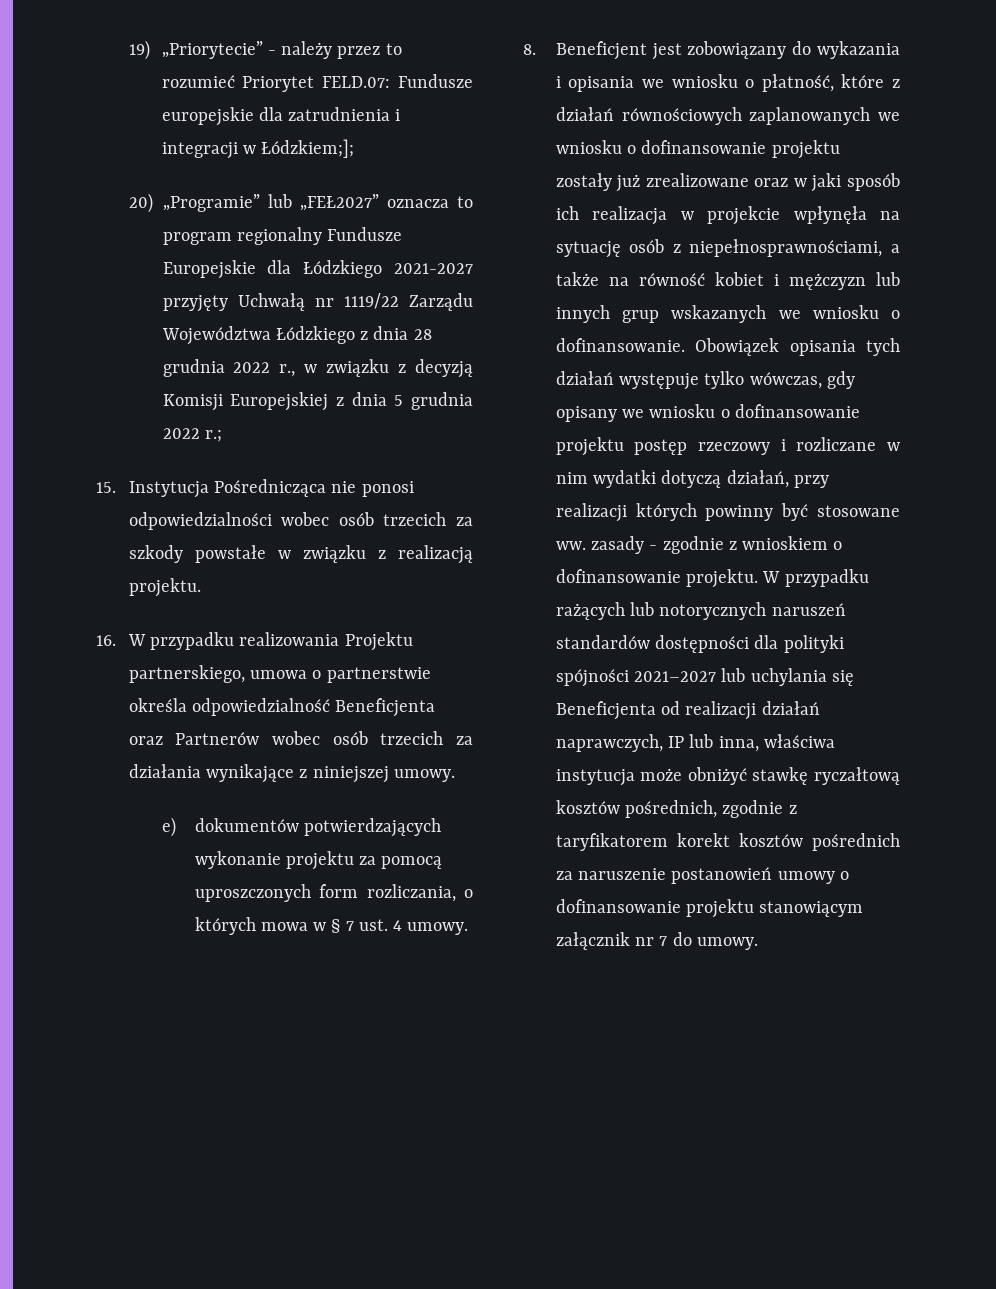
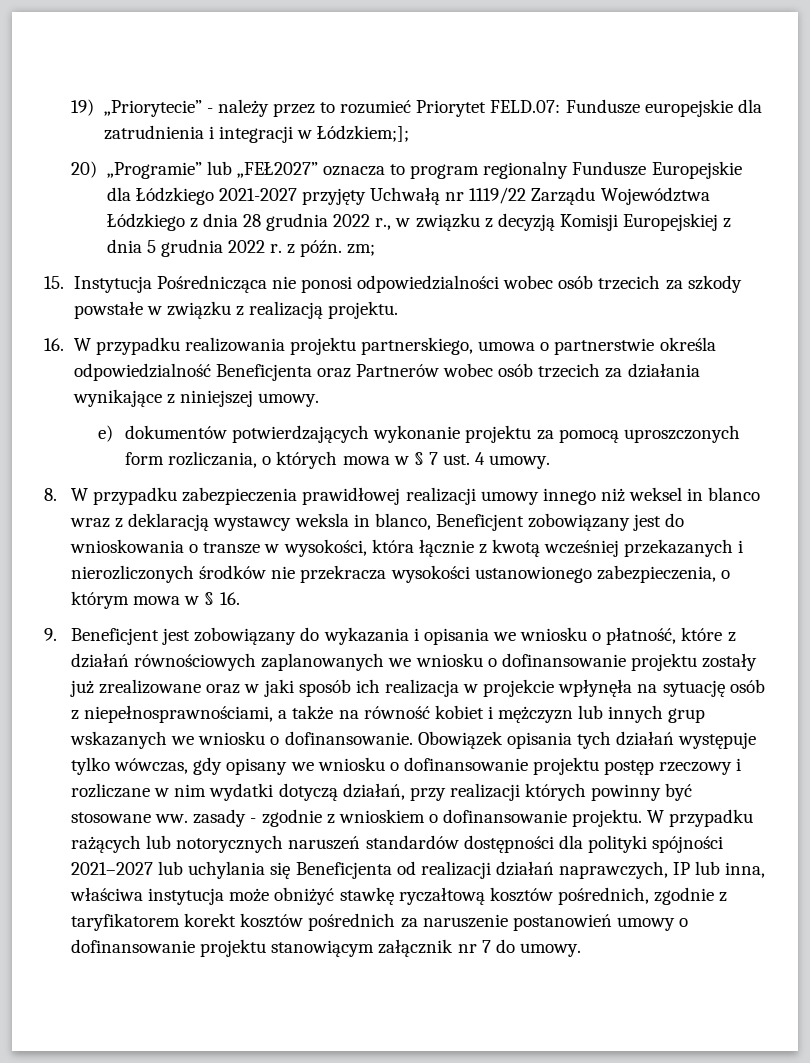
- 20) „Programie” lub „FEŁ2027” oznacza to program regionalny Fundusze Europejskie dla Łódzkiego 2021-2027 przyjęty Uchwałą nr 1119/22 Zarządu Województwa Łódzkiego z dnia 28 grudnia 2022 r., w związku z decyzją Komisji Europejskiej z dnia 5 grudnia 2022 r.;
+ 20) „Programie” lub „FEŁ2027” oznacza to program regionalny Fundusze Europejskie dla Łódzkiego 2021-2027 przyjęty Uchwałą nr 1119/22 Zarządu Województwa Łódzkiego z dnia 28 grudnia 2022 r., w związku z decyzją Komisji Europejskiej z dnia 5 grudnia 2022 r. z późn. zm;
- 16. W przypadku realizowania Projektu partnerskiego, umowa o partnerstwie określa odpowiedzialność Beneficjenta oraz Partnerów wobec osób trzecich za działania wynikające z niniejszej umowy.
+ 16. W przypadku realizowania projektu partnerskiego, umowa o partnerstwie określa odpowiedzialność Beneficjenta oraz Partnerów wobec osób trzecich za działania wynikające z niniejszej umowy.
- 8. Beneficjent jest zobowiązany do wykazania i opisania we wniosku o płatność, które z działań równościowych zaplanowanych we wniosku o dofinansowanie projektu zostały już zrealizowane oraz w jaki sposób ich realizacja w projekcie wpłynęła na sytuację osób z niepełnosprawnościami, a także na równość kobiet i mężczyzn lub innych grup wskazanych we wniosku o dofinansowanie.
+ 8. W przypadku zabezpieczenia prawidłowej realizacji umowy innego niż weksel in blanco wraz z deklaracją wystawcy weksla in blanco, Beneficjent zobowiązany jest do wnioskowania o transze w wysokości, która łącznie z kwotą wcześniej przekazanych i nierozliczonych środków nie przekracza wysokości ustanowionego zabezpieczenia, o którym mowa w § 16.
+ 9. Beneficjent jest zobowiązany do wykazania i opisania we wniosku o płatność, które z działań równościowych zaplanowanych we wniosku o dofinansowanie projektu zostały już zrealizowane oraz w jaki sposób ich realizacja w projekcie wpłynęła na sytuację osób z niepełnosprawnościami, a także na równość kobiet i mężczyzn lub innych grup wskazanych we wniosku o dofinansowanie.

